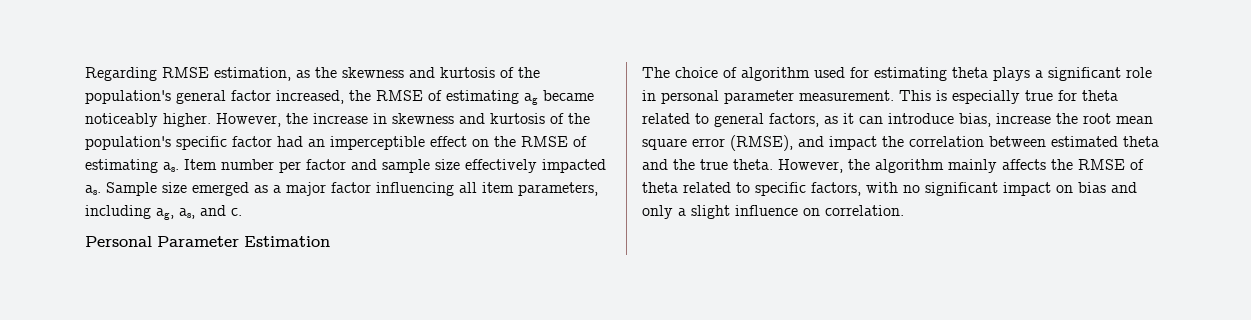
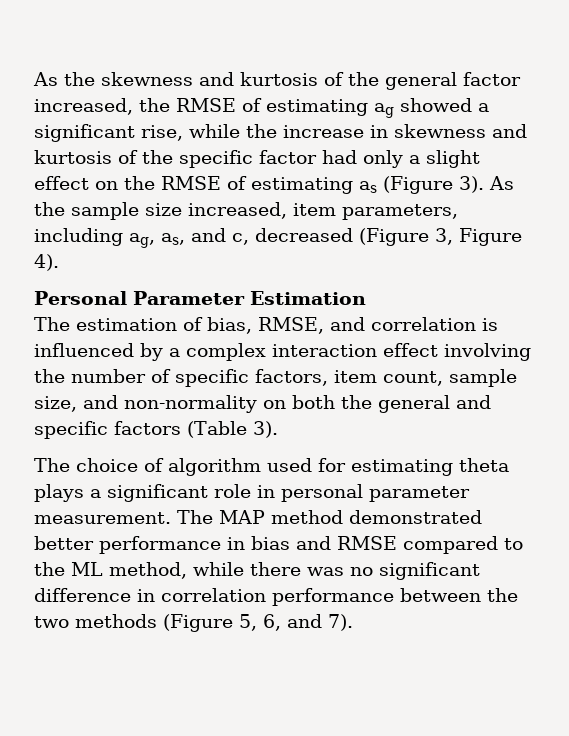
- Regarding RMSE estimation, as the skewness and kurtosis of the population's general factor increased, the RMSE of estimating ag became noticeably higher. However, the increase in skewness and kurtosis of the population's specific factor had an imperceptible effect on the RMSE of estimating as. Item number per factor and sample size effectively impacted as. Sample size emerged as a major factor influencing all item parameters, including ag, as, and c.
+ As the skewness and kurtosis of the general factor increased, the RMSE of estimating ag showed a significant rise, while the increase in skewness and kurtosis of the specific factor had only a slight effect on the RMSE of estimating as (Figure 3). As the sample size increased, item parameters, including ag, as, and c, decreased (Figure 3, Figure 4).
  Personal Parameter Estimation
+ The estimation of bias, RMSE, and correlation is influenced by a complex interaction effect involving the number of specific factors, item count, sample size, and non-normality on both the general and specific factors (Table 3).
- This is especially true for theta related to general factors, as it can introduce bias, increase the root mean square error (RMSE), and impact the correlation between estimated theta and the true theta. However, the algorithm mainly affects the RMSE of theta related to specific factors, with no significant impact on bias and only a slight influence on correlation.
+ The MAP method demonstrated better performance in bias and RMSE compared to the ML method, while there was no significant difference in correlation performance between the two methods (Figure 5, 6, and 7).

